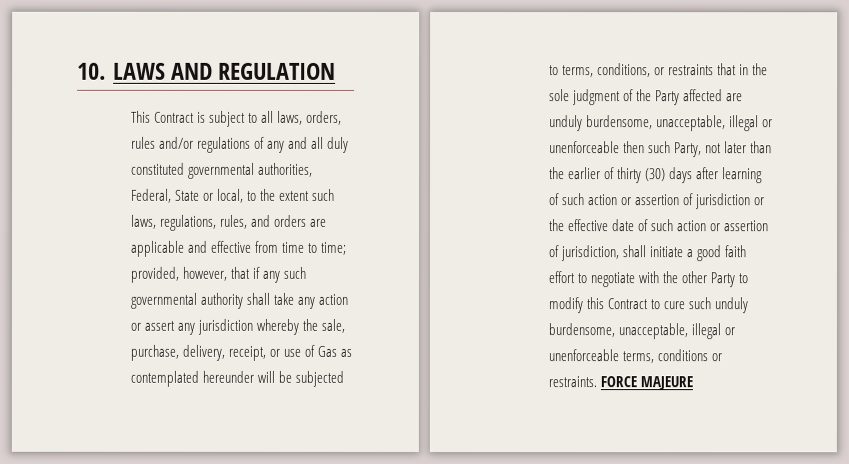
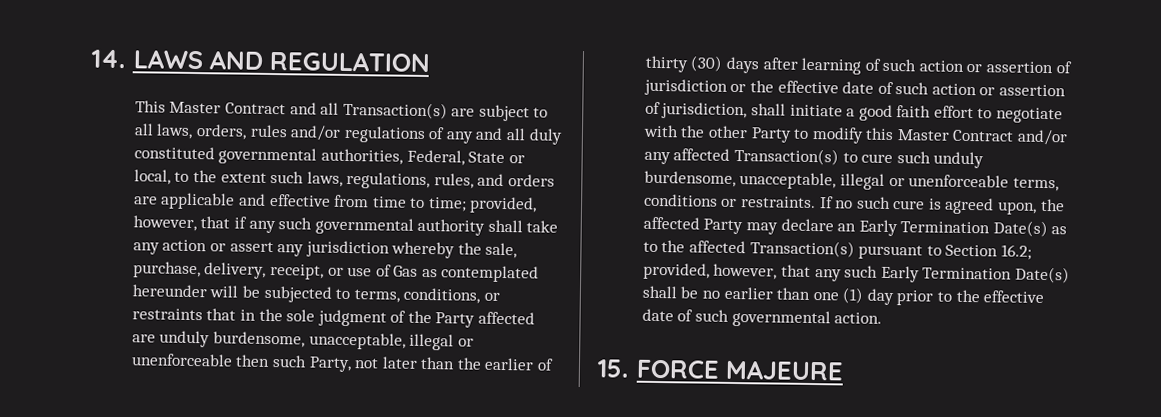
- 10. LAWS AND REGULATION
+ 14. LAWS AND REGULATION
- This Contract is subject to all laws, orders, rules and/or regulations of any and all duly constituted governmental authorities, Federal, State or local, to the extent such laws, regulations, rules, and orders are applicable and effective from time to time;
+ This Master Contract and all Transaction(s) are subject to all laws, orders, rules and/or regulations of any and all duly constituted governmental authorities, Federal, State or local, to the extent such laws, regulations, rules, and orders are applicable and effective from time to time;
- provided, however, that if any such governmental authority shall take any action or assert any jurisdiction whereby the sale, purchase, delivery, receipt, or use of Gas as contemplated hereunder will be subjected to terms, conditions, or restraints that in the sole judgment of the Party affected are unduly burdensome, unacceptable, illegal or unenforceable then such Party, not later than the earlier of thirty (30) days after learning of such action or assertion of jurisdiction or the effective date of such action or assertion of jurisdiction, shall initiate a good faith effort to negotiate with the other Party to modify this Contract to cure such unduly burdensome, unacceptable, illegal or unenforceable terms, conditions or restraints.
+ provided, however, that if any such governmental authority shall take any action or assert any jurisdiction whereby the sale, purchase, delivery, receipt, or use of Gas as contemplated hereunder will be subjected to terms, conditions, or restraints that in the sole judgment of the Party affected are unduly burdensome, unacceptable, illegal or unenforceable then such Party, not later than the earlier of thirty (30) days after learning of such action or assertion of jurisdiction or the effective date of such action or assertion of jurisdiction, shall initiate a good faith effort to negotiate with the other Party to modify this Master Contract and/or any affected Transaction(s) to cure such unduly burdensome, unacceptable, illegal or unenforceable terms, conditions or restraints.
- FORCE MAJEURE
+ If no such cure is agreed upon, the affected Party may declare an Early Termination Date(s) as to the affected Transaction(s) pursuant to Section 16.2; provided, however, that any such Early Termination Date(s) shall be no earlier than one (1) day prior to the effective date of such governmental action.
+ 15. FORCE MAJEURE

